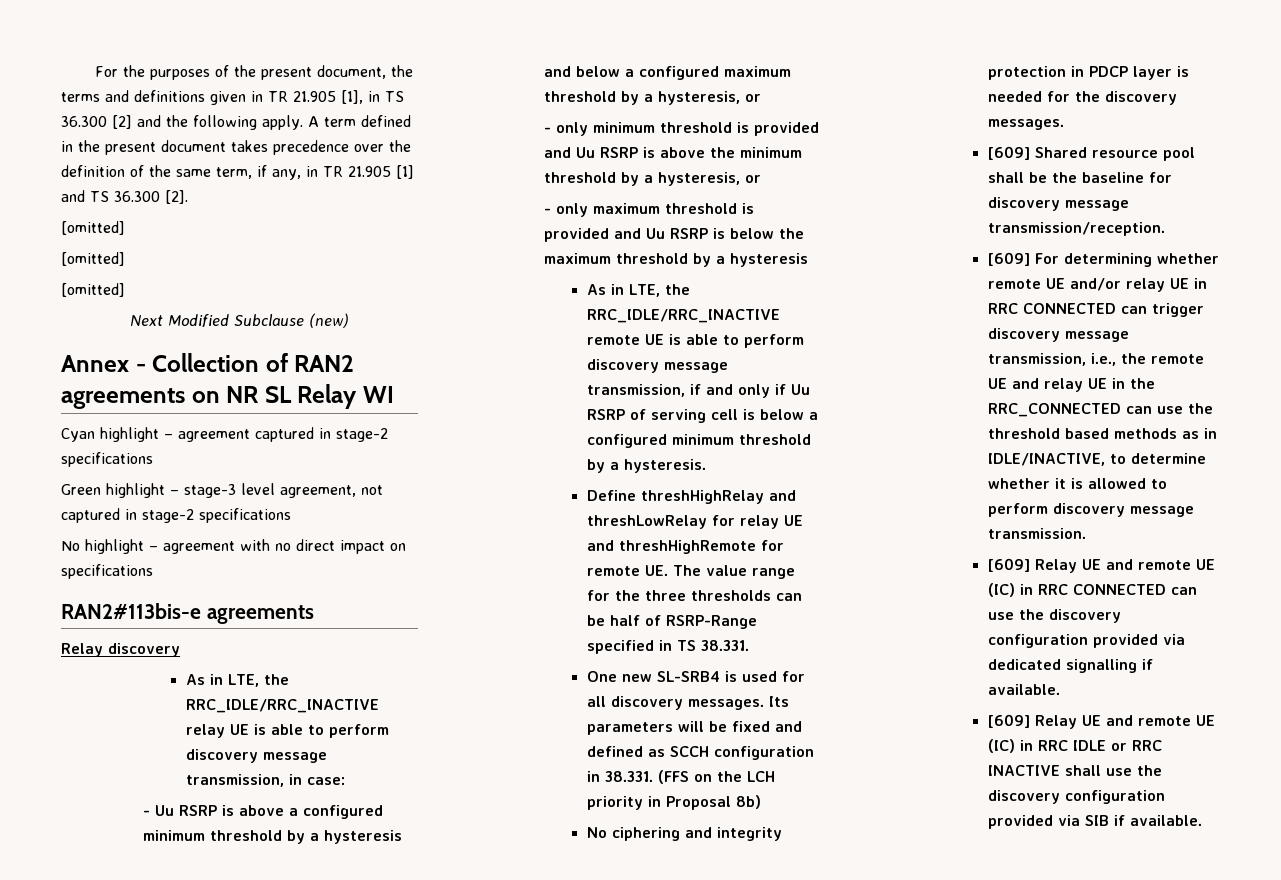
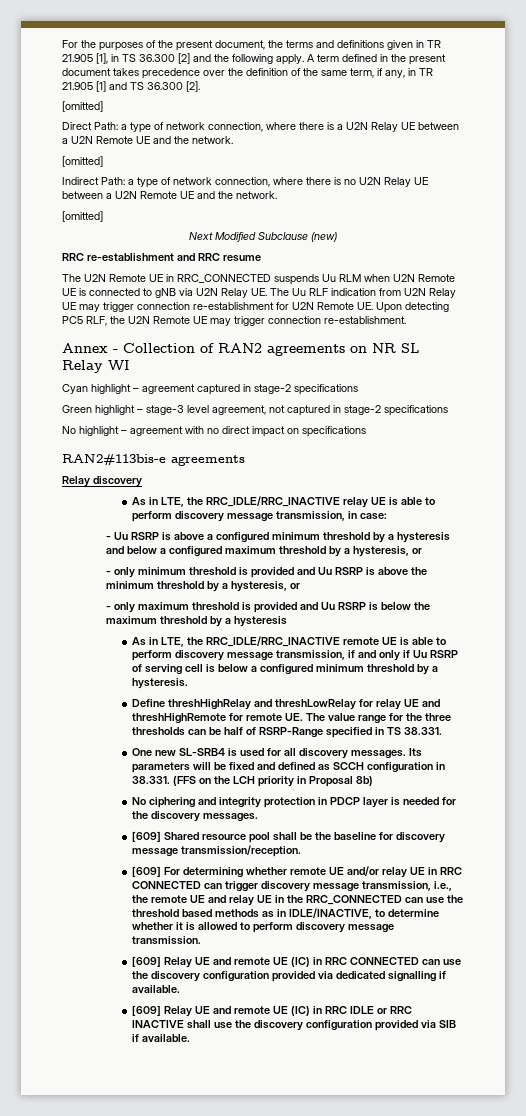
  A term defined in the present document takes precedence over the definition of the same term, if any, in TR 21.905 [1] and TS 36.300 [2].
  [omitted]
+ Direct Path: a type of network connection, where there is a U2N Relay UE between a U2N Remote UE and the network.
  [omitted]
+ Indirect Path: a type of network connection, where there is no U2N Relay UE between a U2N Remote UE and the network.
+ RRC re-establishment and RRC resume
+ The U2N Remote UE in RRC_CONNECTED suspends Uu RLM when U2N Remote UE is connected to gNB via U2N Relay UE. The Uu RLF indication from U2N Relay UE may trigger connection re-establishment for U2N Remote UE. Upon detecting PC5 RLF, the U2N Remote UE may trigger connection re-establishment.

